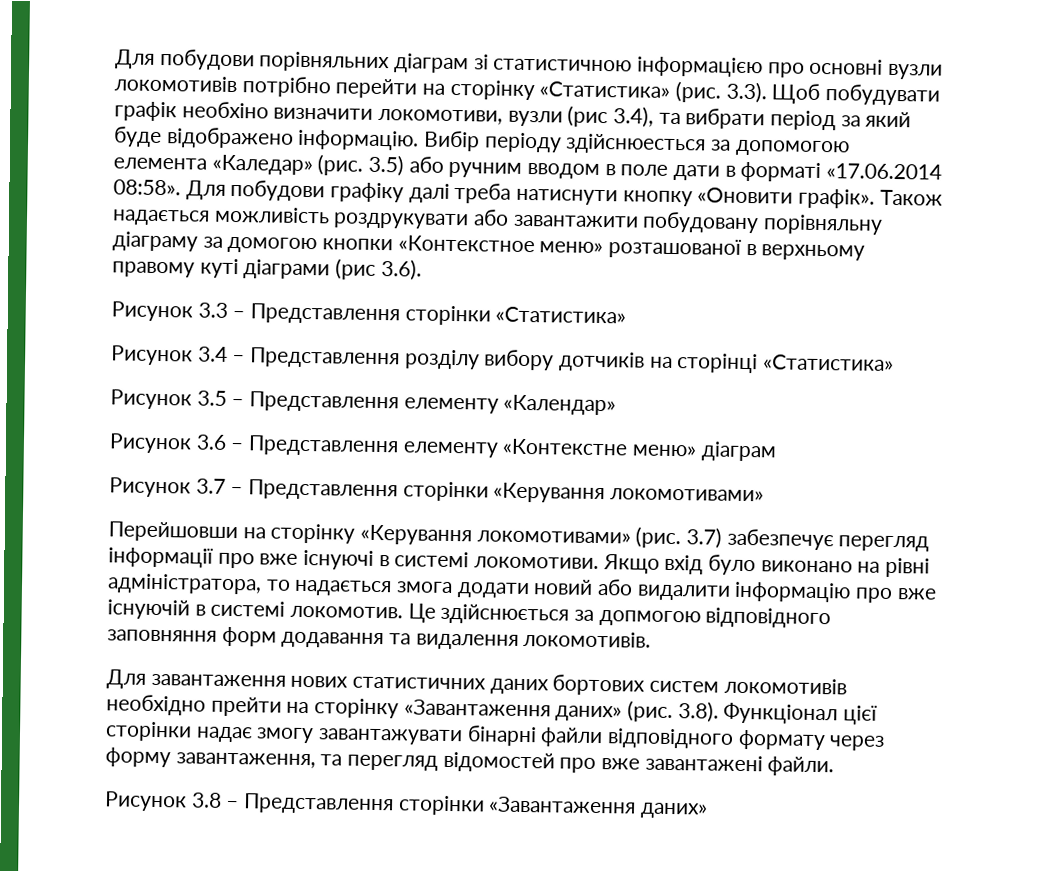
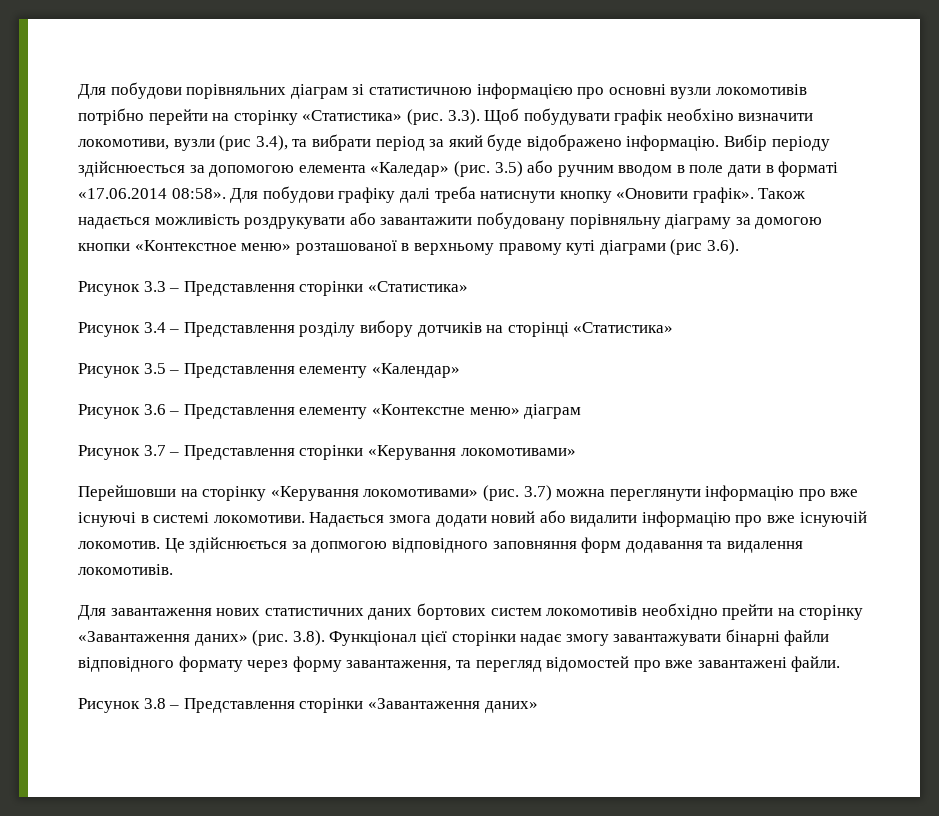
- 3.7) забезпечує перегляд інформації про вже існуючі в системі локомотиви.
+ 3.7) можна переглянути інформацію про вже існуючі в системі локомотиви.
- Якщо вхід було виконано на рівні адміністратора, то надається змога додати новий або видалити інформацію про вже існуючій в системі локомотив.
+ Надається змога додати новий або видалити інформацію про вже існуючій локомотив.

